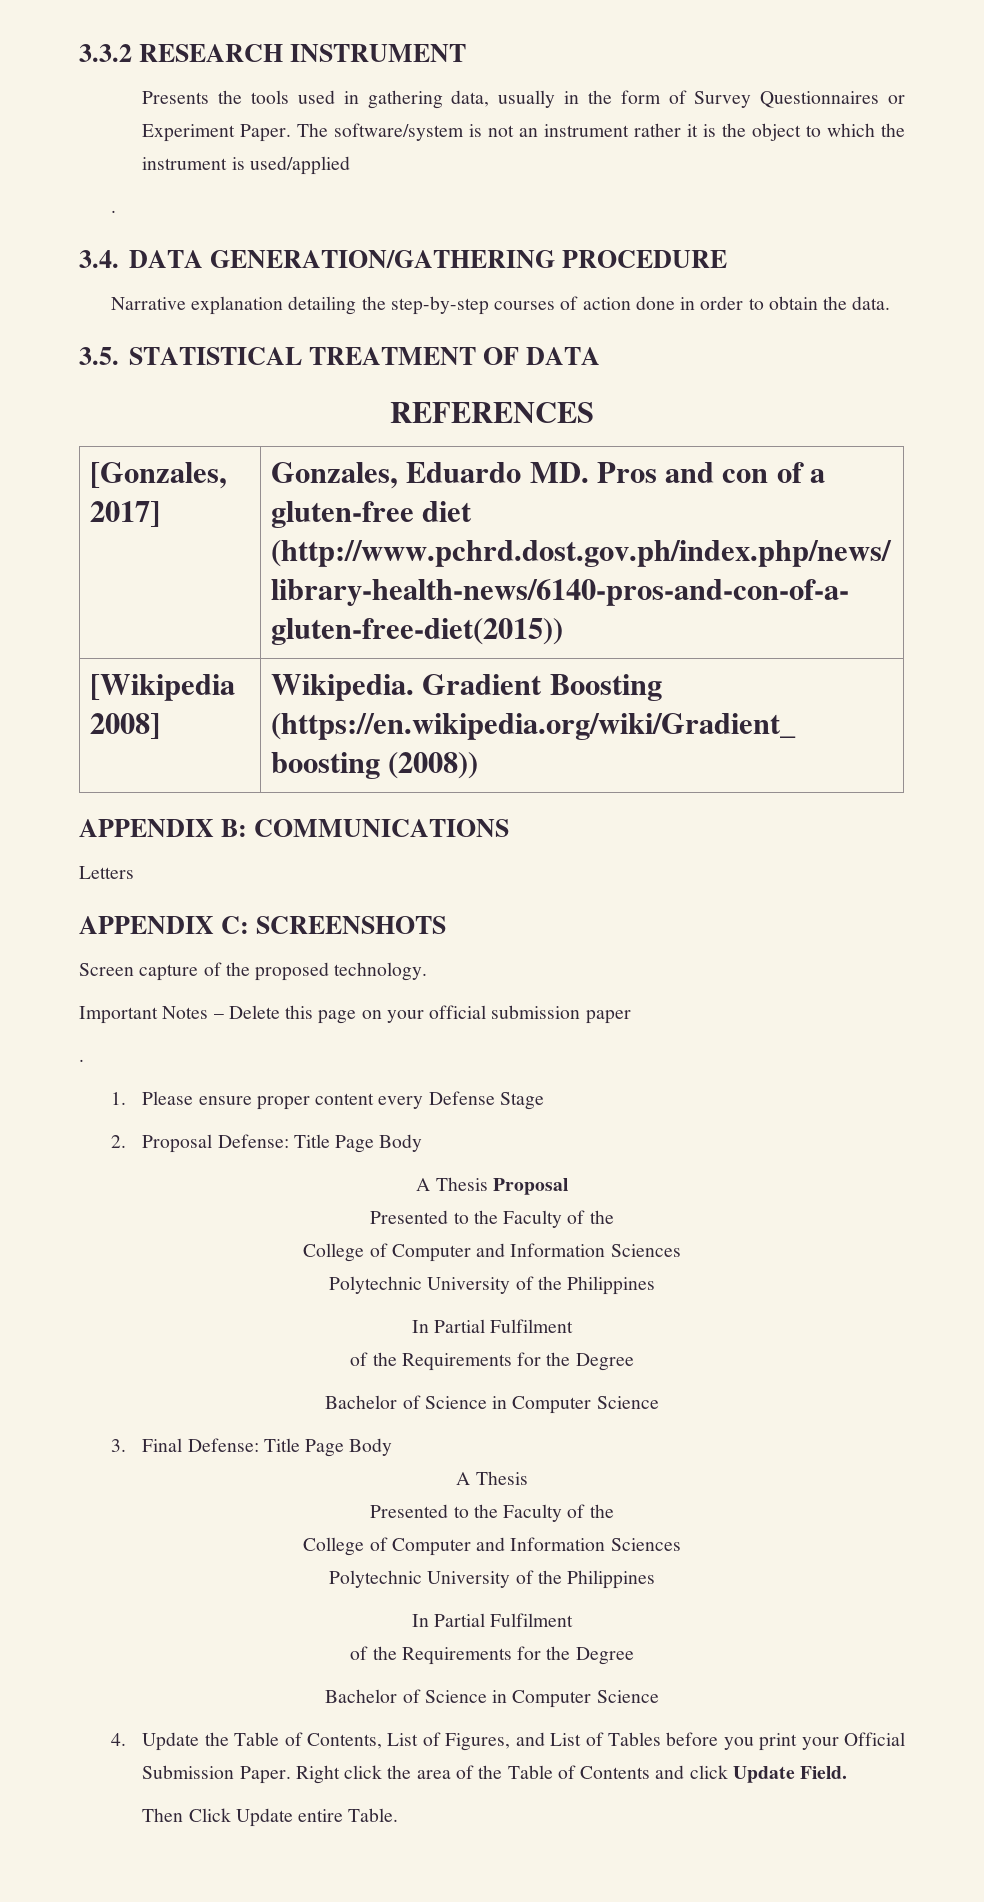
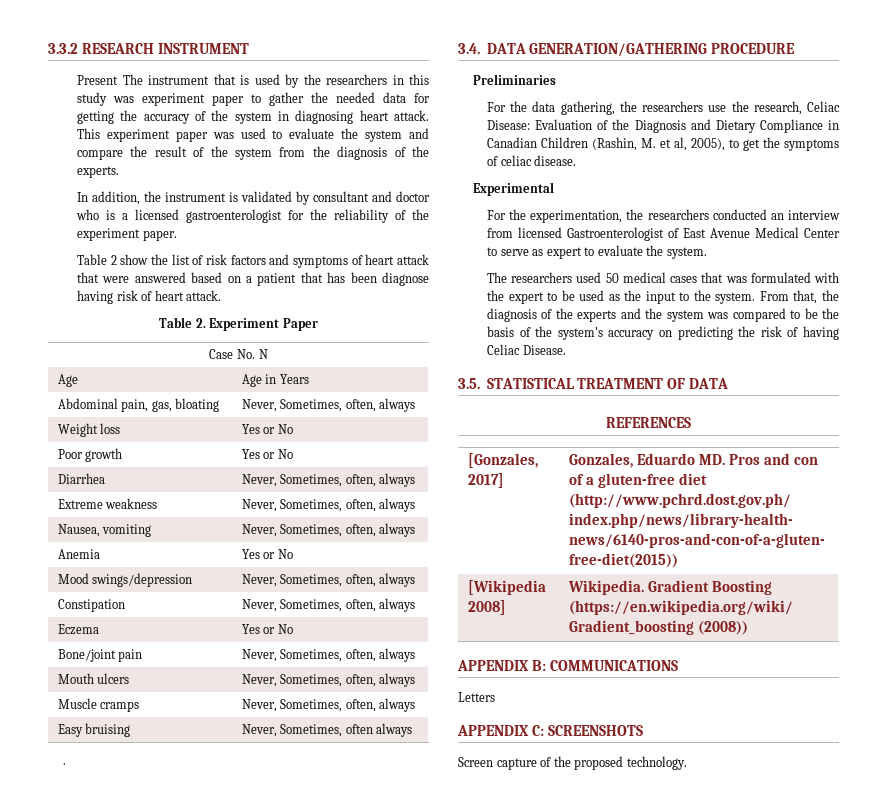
- Presents the tools used in gathering data, usually in the form of Survey Questionnaires or Experiment Paper. The software/system is not an instrument rather it is the object to which the instrument is used/applied
+ Present The instrument that is used by the researchers in this study was experiment paper to gather the needed data for getting the accuracy of the system in diagnosing heart attack. This experiment paper was used to evaluate the system and compare the result of the system from the diagnosis of the experts.
+ In addition, the instrument is validated by consultant and doctor who is a licensed gastroenterologist for the reliability of the experiment paper.
+ Table 2 show the list of risk factors and symptoms of heart attack that were answered based on a patient that has been diagnose having risk of heart attack.
+ Table 2. Experiment Paper
+ Case No. N
+ Age | Age in Years
+ Abdominal pain, gas, bloating | Never, Sometimes, often, always
+ Weight loss | Yes or No
+ Poor growth | Yes or No
+ Diarrhea | Never, Sometimes, often, always
+ Extreme weakness | Never, Sometimes, often, always
+ Nausea, vomiting | Never, Sometimes, often, always
+ Anemia | Yes or No
+ Mood swings/depression | Never, Sometimes, often, always
+ Constipation | Never, Sometimes, often, always
+ Eczema | Yes or No
+ Bone/joint pain | Never, Sometimes, often, always
+ Mouth ulcers | Never, Sometimes, often, always
+ Muscle cramps | Never, Sometimes, often, always
+ Easy bruising | Never, Sometimes, often always
- Narrative explanation detailing the step-by-step courses of action done in order to obtain the data.
+ Preliminaries
+ For the data gathering, the researchers use the research, Celiac Disease: Evaluation of the Diagnosis and Dietary Compliance in Canadian Children (Rashin, M. et al, 2005), to get the symptoms of celiac disease.
+ Experimental
+ For the experimentation, the researchers conducted an interview from licensed Gastroenterologist of East Avenue Medical Center to serve as expert to evaluate the system.
+ The researchers used 50 medical cases that was formulated with the expert to be used as the input to the system. From that, the diagnosis of the experts and the system was compared to be the basis of the system’s accuracy on predicting the risk of having Celiac Disease.
- Important Notes – Delete this page on your official submission paper
- .
- 1. Please ensure proper content every Defense Stage
- 2. Proposal Defense: Title Page Body
- A Thesis Proposal
- Presented to the Faculty of the
- College of Computer and Information Sciences
- Polytechnic University of the Philippines
- In Partial Fulfilment
- of the Requirements for the Degree
- Bachelor of Science in Computer Science
- 3. Final Defense: Title Page Body
- A Thesis
- Presented to the Faculty of the
- College of Computer and Information Sciences
- Polytechnic University of the Philippines
- In Partial Fulfilment
- of the Requirements for the Degree
- Bachelor of Science in Computer Science
- 4. Update the Table of Contents, List of Figures, and List of Tables before you print your Official Submission Paper. Right click the area of the Table of Contents and click Update Field.
- Then Click Update entire Table.

